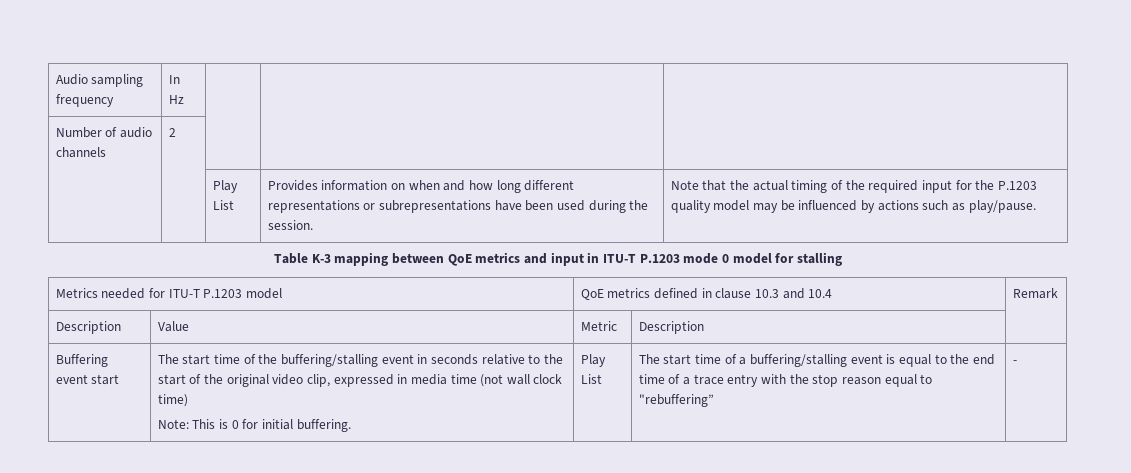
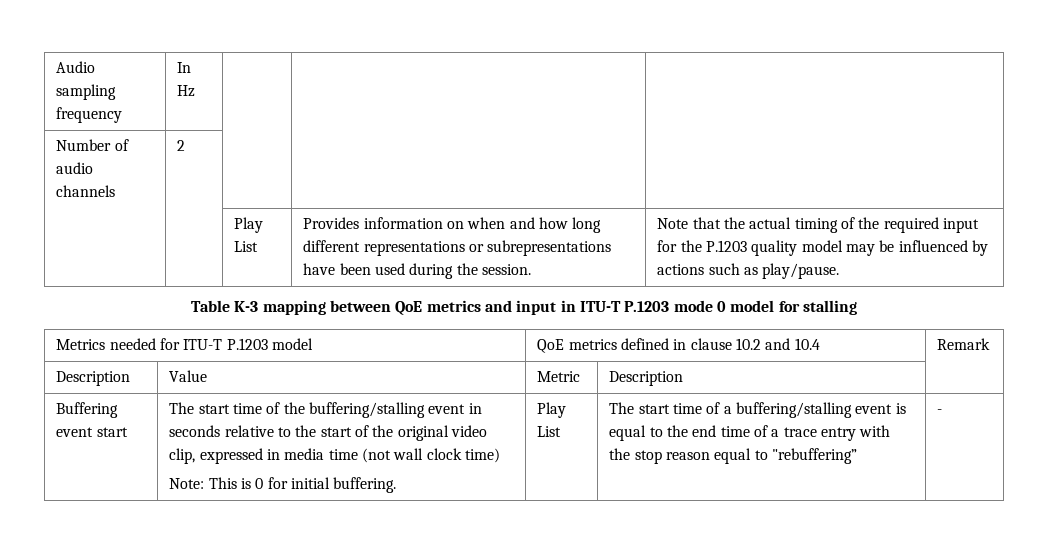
- Metrics needed for ITU-T P.1203 model | QoE metrics defined in clause 10.3 and 10.4 | Remark
+ Metrics needed for ITU-T P.1203 model | QoE metrics defined in clause 10.2 and 10.4 | Remark

